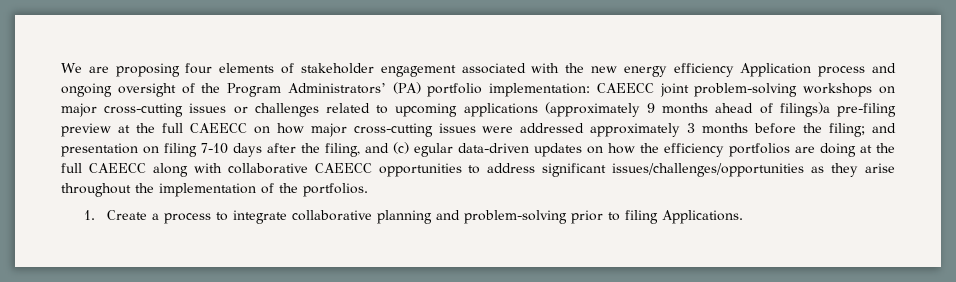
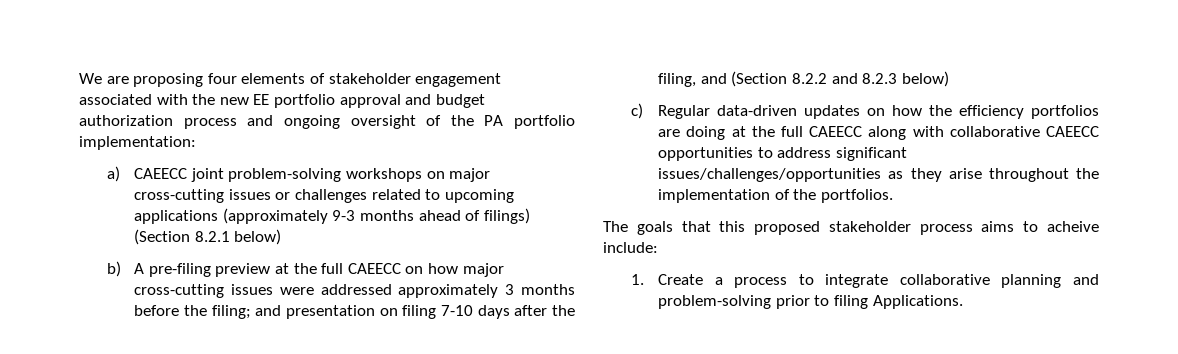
- We are proposing four elements of stakeholder engagement associated with the new energy efficiency Application process and ongoing oversight of the Program Administrators’ (PA) portfolio implementation: CAEECC joint problem-solving workshops on major cross-cutting issues or challenges related to upcoming applications (approximately 9 months ahead of filings)a pre-filing preview at the full CAEECC on how major cross-cutting issues were addressed approximately 3 months before the filing;
+ We are proposing four elements of stakeholder engagement associated with the new EE portfolio approval and budget authorization process and ongoing oversight of the PA portfolio implementation:
+ a) CAEECC joint problem-solving workshops on major cross-cutting issues or challenges related to upcoming applications (approximately 9-3 months ahead of filings) (Section 8.2.1 below)
+ b) A pre-filing preview at the full CAEECC on how major cross-cutting issues were addressed approximately 3 months before the filing;
- and presentation on filing 7-10 days after the filing, and (c) egular data-driven updates on how the efficiency portfolios are doing at the full CAEECC along with collaborative CAEECC opportunities to address significant issues/challenges/opportunities as they arise throughout the implementation of the portfolios.
+ and presentation on filing 7-10 days after the filing, and (Section 8.2.2 and 8.2.3 below)
+ c) Regular data-driven updates on how the efficiency portfolios are doing at the full CAEECC along with collaborative CAEECC opportunities to address significant issues/challenges/opportunities as they arise throughout the implementation of the portfolios.
+ The goals that this proposed stakeholder process aims to acheive include:

